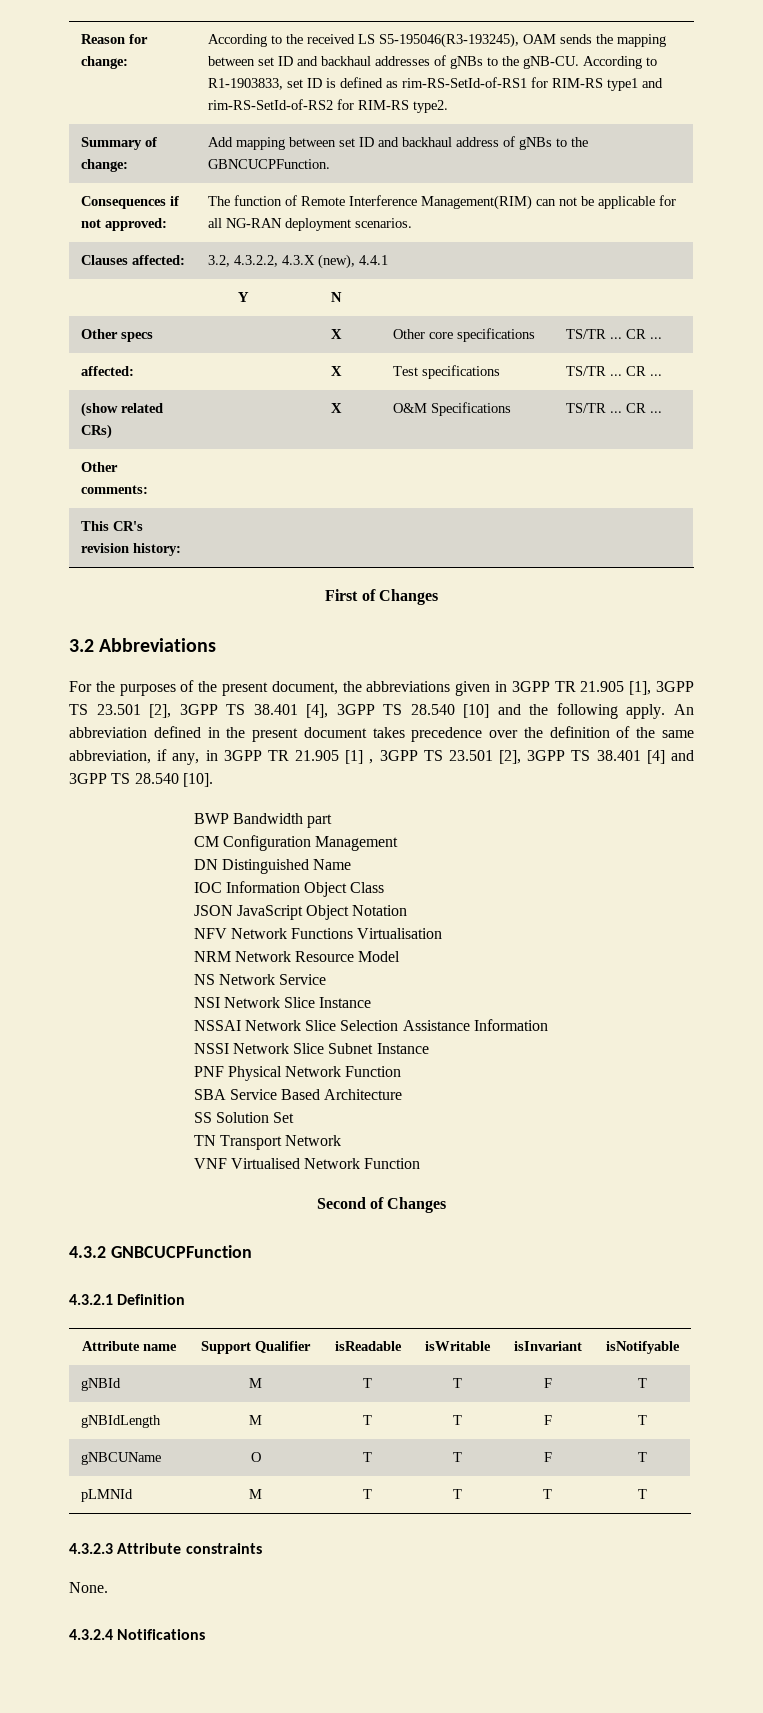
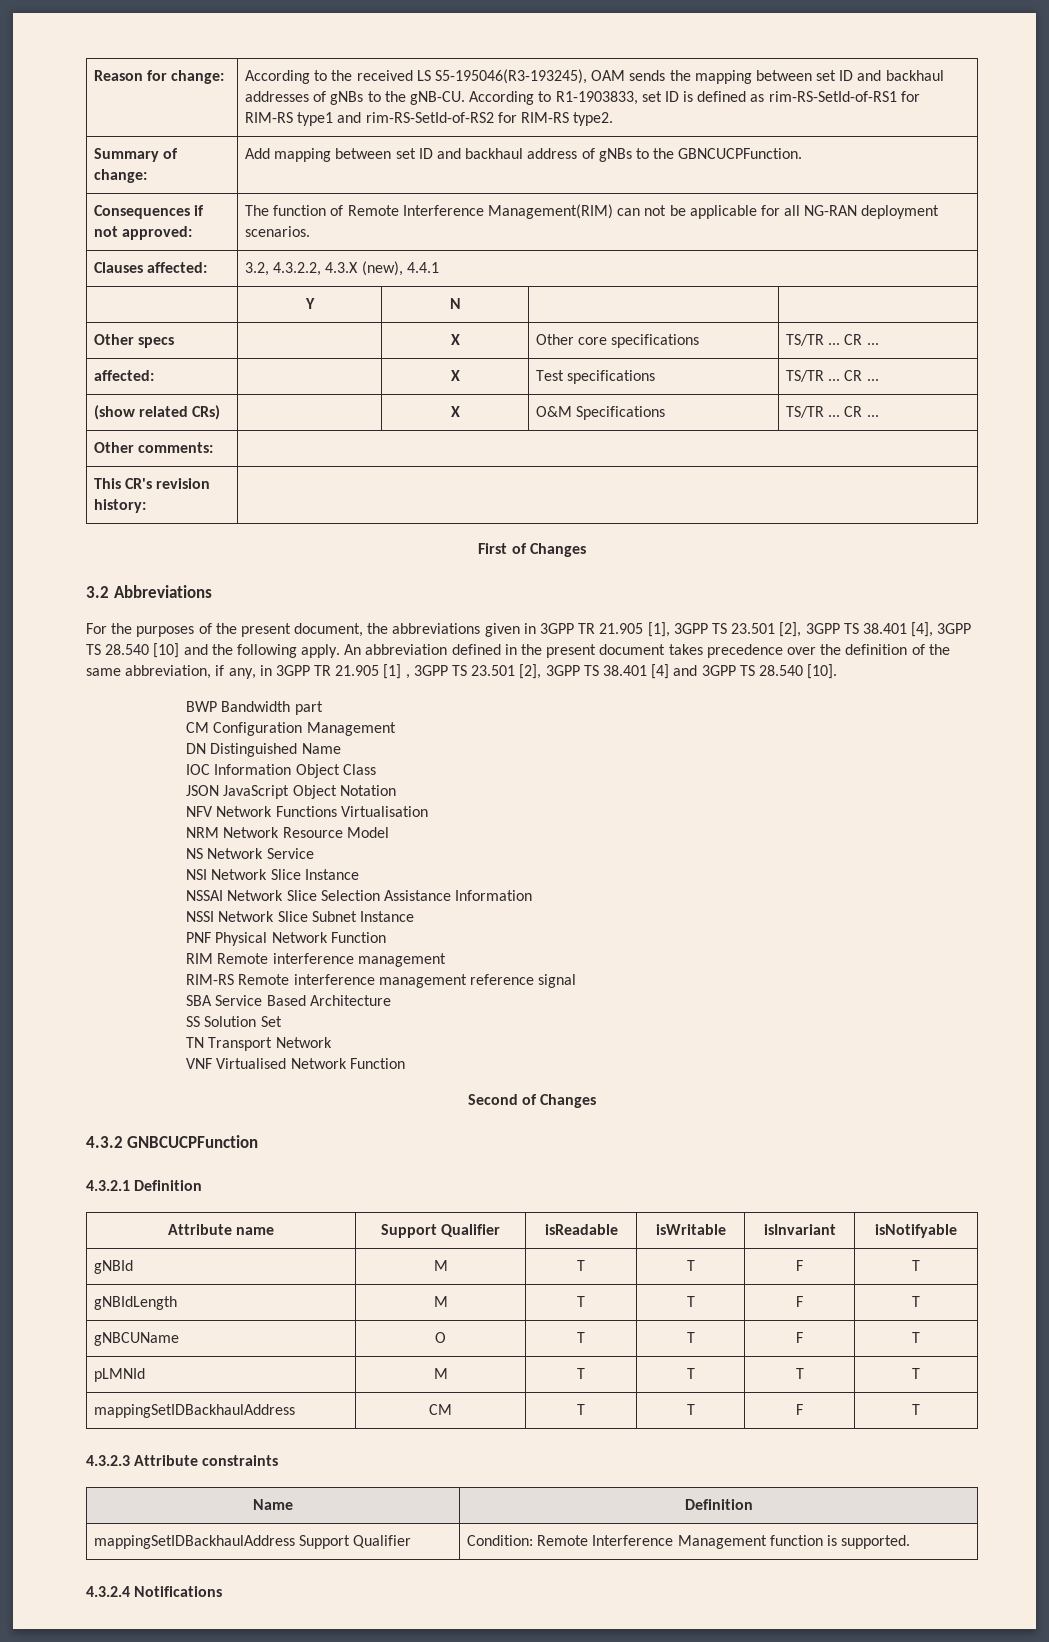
+ RIM Remote interference management
+ RIM-RS Remote interference management reference signal
+ mappingSetIDBackhaulAddress | CM | T | T | F | T
  4.3.2.3 Attribute constraints
- None.
+ Name | Definition
+ mappingSetIDBackhaulAddress Support Qualifier | Condition: Remote Interference Management function is supported.

